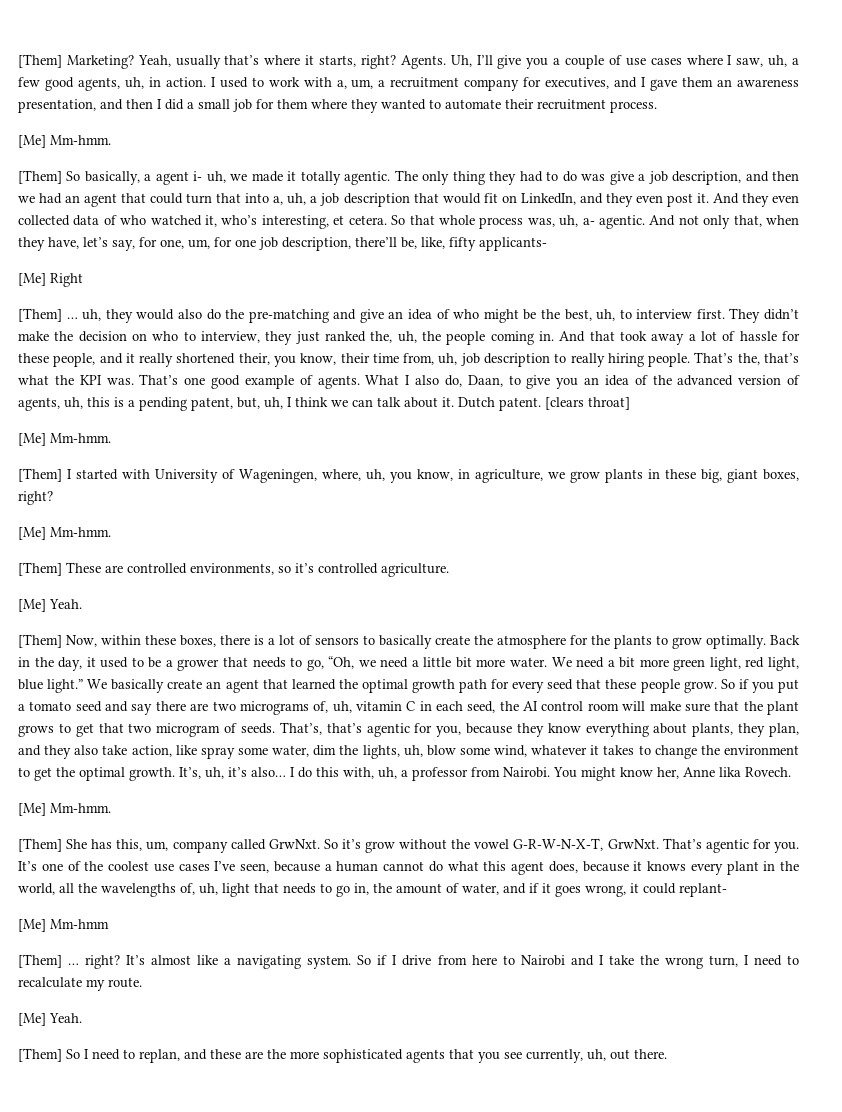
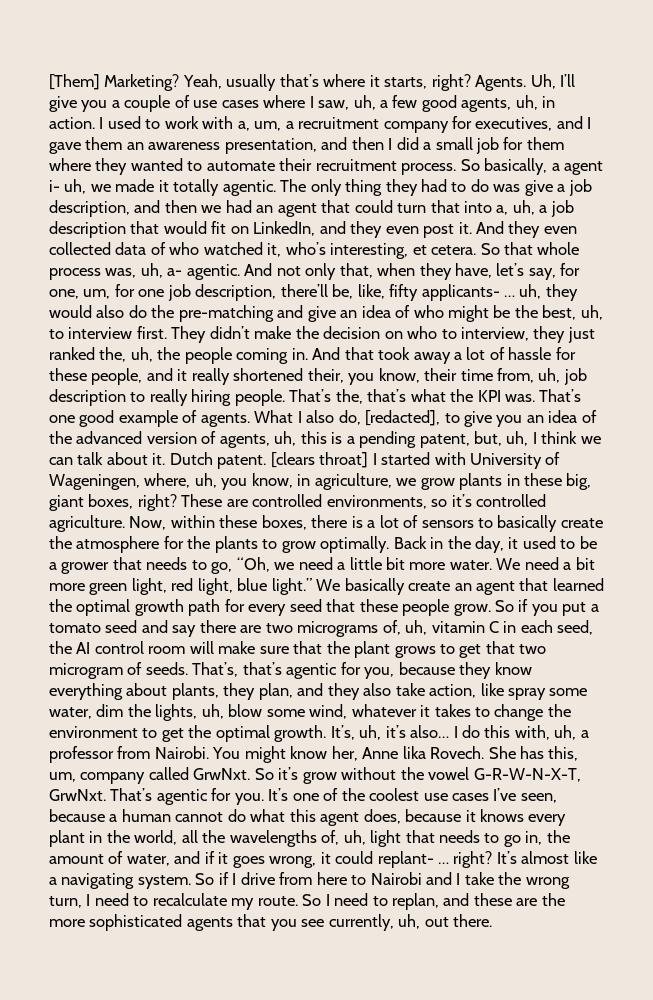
- I used to work with a, um, a recruitment company for executives, and I gave them an awareness presentation, and then I did a small job for them where they wanted to automate their recruitment process.
- [Me] Mm-hmm.
- [Them] So basically, a agent i- uh, we made it totally agentic.
+ I used to work with a, um, a recruitment company for executives, and I gave them an awareness presentation, and then I did a small job for them where they wanted to automate their recruitment process. So basically, a agent i- uh, we made it totally agentic.
- And not only that, when they have, let’s say, for one, um, for one job description, there’ll be, like, fifty applicants-
- [Me] Right
- [Them] … uh, they would also do the pre-matching and give an idea of who might be the best, uh, to interview first.
+ And not only that, when they have, let’s say, for one, um, for one job description, there’ll be, like, fifty applicants- … uh, they would also do the pre-matching and give an idea of who might be the best, uh, to interview first.
- What I also do, Daan, to give you an idea of the advanced version of agents, uh, this is a pending patent, but, uh, I think we can talk about it.
+ What I also do, [redacted], to give you an idea of the advanced version of agents, uh, this is a pending patent, but, uh, I think we can talk about it.
- [clears throat]
- [Me] Mm-hmm.
- [Them] I started with University of Wageningen, where, uh, you know, in agriculture, we grow plants in these big, giant boxes, right?
- [Me] Mm-hmm.
- [Them] These are controlled environments, so it’s controlled agriculture.
- [Me] Yeah.
- [Them] Now, within these boxes, there is a lot of sensors to basically create the atmosphere for the plants to grow optimally.
+ [clears throat] I started with University of Wageningen, where, uh, you know, in agriculture, we grow plants in these big, giant boxes, right? These are controlled environments, so it’s controlled agriculture. Now, within these boxes, there is a lot of sensors to basically create the atmosphere for the plants to grow optimally.
- You might know her, Anne lika Rovech.
- [Me] Mm-hmm.
- [Them] She has this, um, company called GrwNxt.
+ You might know her, Anne lika Rovech. She has this, um, company called GrwNxt.
- It’s one of the coolest use cases I’ve seen, because a human cannot do what this agent does, because it knows every plant in the world, all the wavelengths of, uh, light that needs to go in, the amount of water, and if it goes wrong, it could replant-
- [Me] Mm-hmm
- [Them] … right?
+ It’s one of the coolest use cases I’ve seen, because a human cannot do what this agent does, because it knows every plant in the world, all the wavelengths of, uh, light that needs to go in, the amount of water, and if it goes wrong, it could replant- … right?
- So if I drive from here to Nairobi and I take the wrong turn, I need to recalculate my route.
- [Me] Yeah.
- [Them] So I need to replan, and these are the more sophisticated agents that you see currently, uh, out there.
+ So if I drive from here to Nairobi and I take the wrong turn, I need to recalculate my route. So I need to replan, and these are the more sophisticated agents that you see currently, uh, out there.

